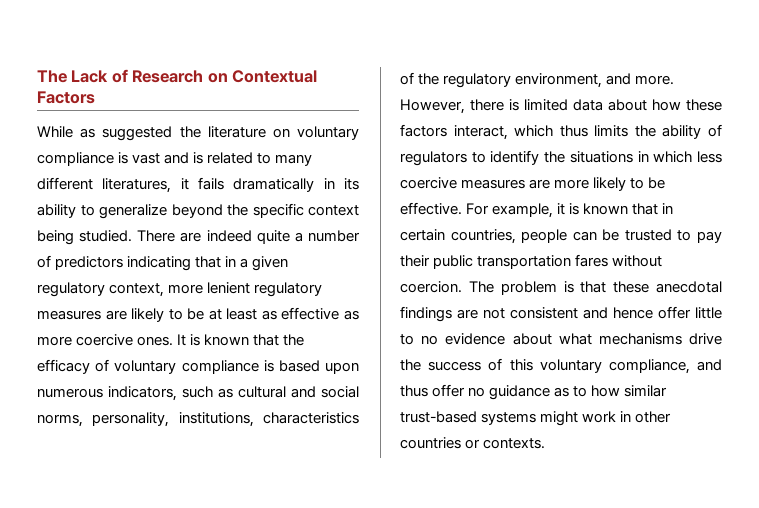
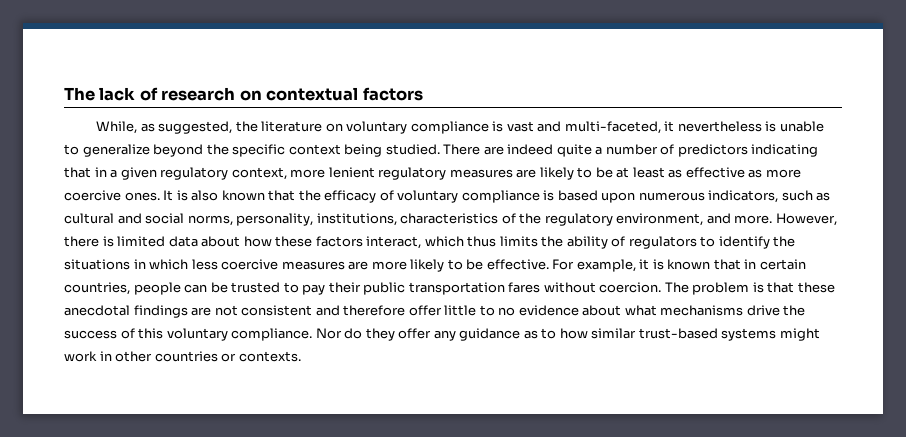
- The Lack of Research on Contextual Factors
- While as suggested the literature on voluntary compliance is vast and is related to many different literatures, it fails dramatically in its ability to generalize beyond the specific context being studied.
+ The lack of research on contextual factors
+ While, as suggested, the literature on voluntary compliance is vast and multi-faceted, it nevertheless is unable to generalize beyond the specific context being studied.
- It is known that the efficacy of voluntary compliance is based upon numerous indicators, such as cultural and social norms, personality, institutions, characteristics of the regulatory environment, and more.
+ It is also known that the efficacy of voluntary compliance is based upon numerous indicators, such as cultural and social norms, personality, institutions, characteristics of the regulatory environment, and more.
- The problem is that these anecdotal findings are not consistent and hence offer little to no evidence about what mechanisms drive the success of this voluntary compliance, and thus offer no guidance as to how similar trust-based systems might work in other countries or contexts.
+ The problem is that these anecdotal findings are not consistent and therefore offer little to no evidence about what mechanisms drive the success of this voluntary compliance. Nor do they offer any guidance as to how similar trust-based systems might work in other countries or contexts.

